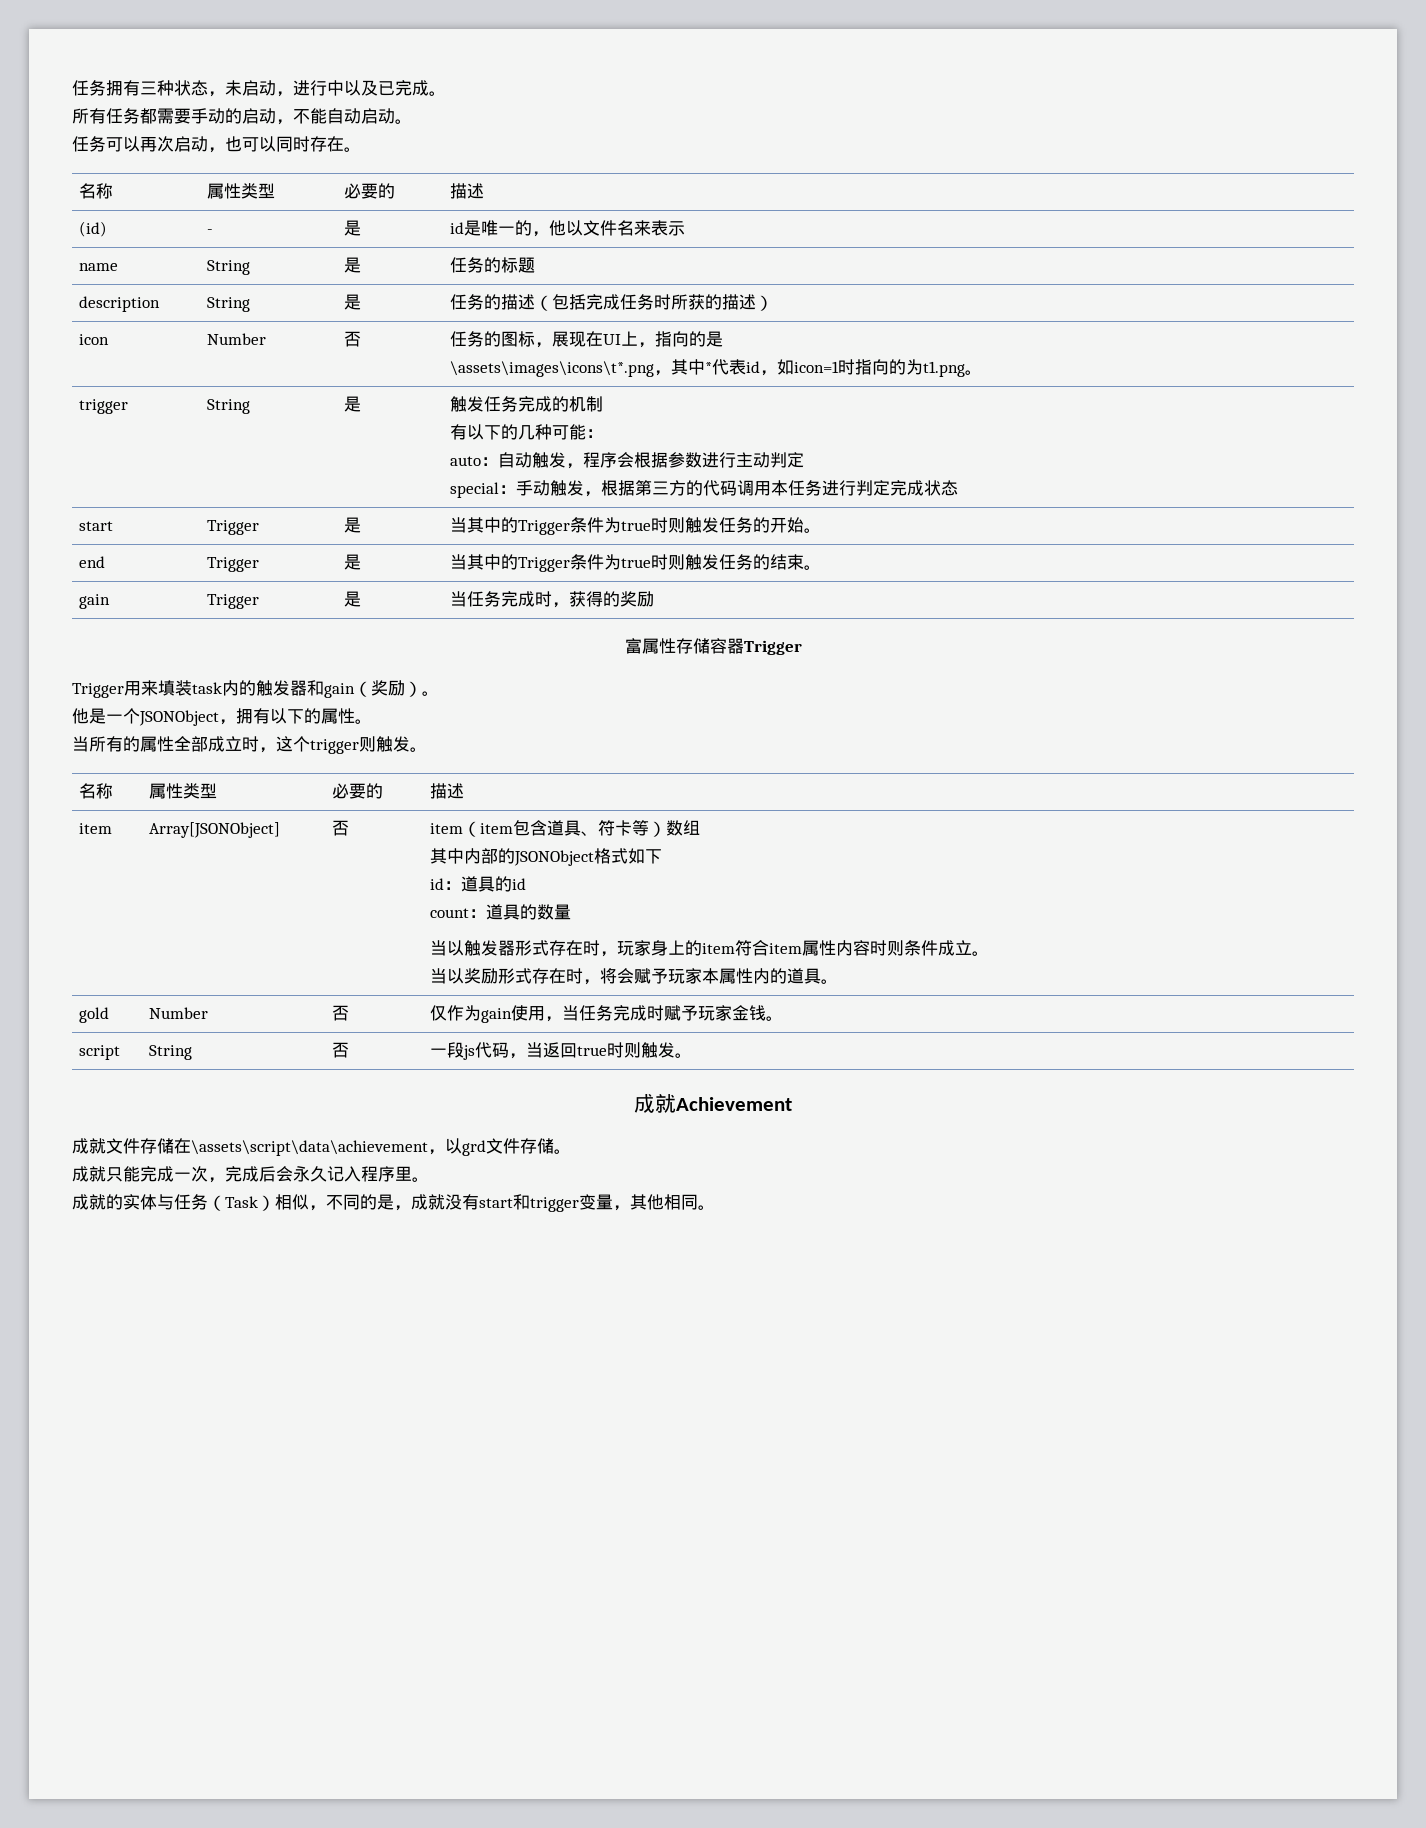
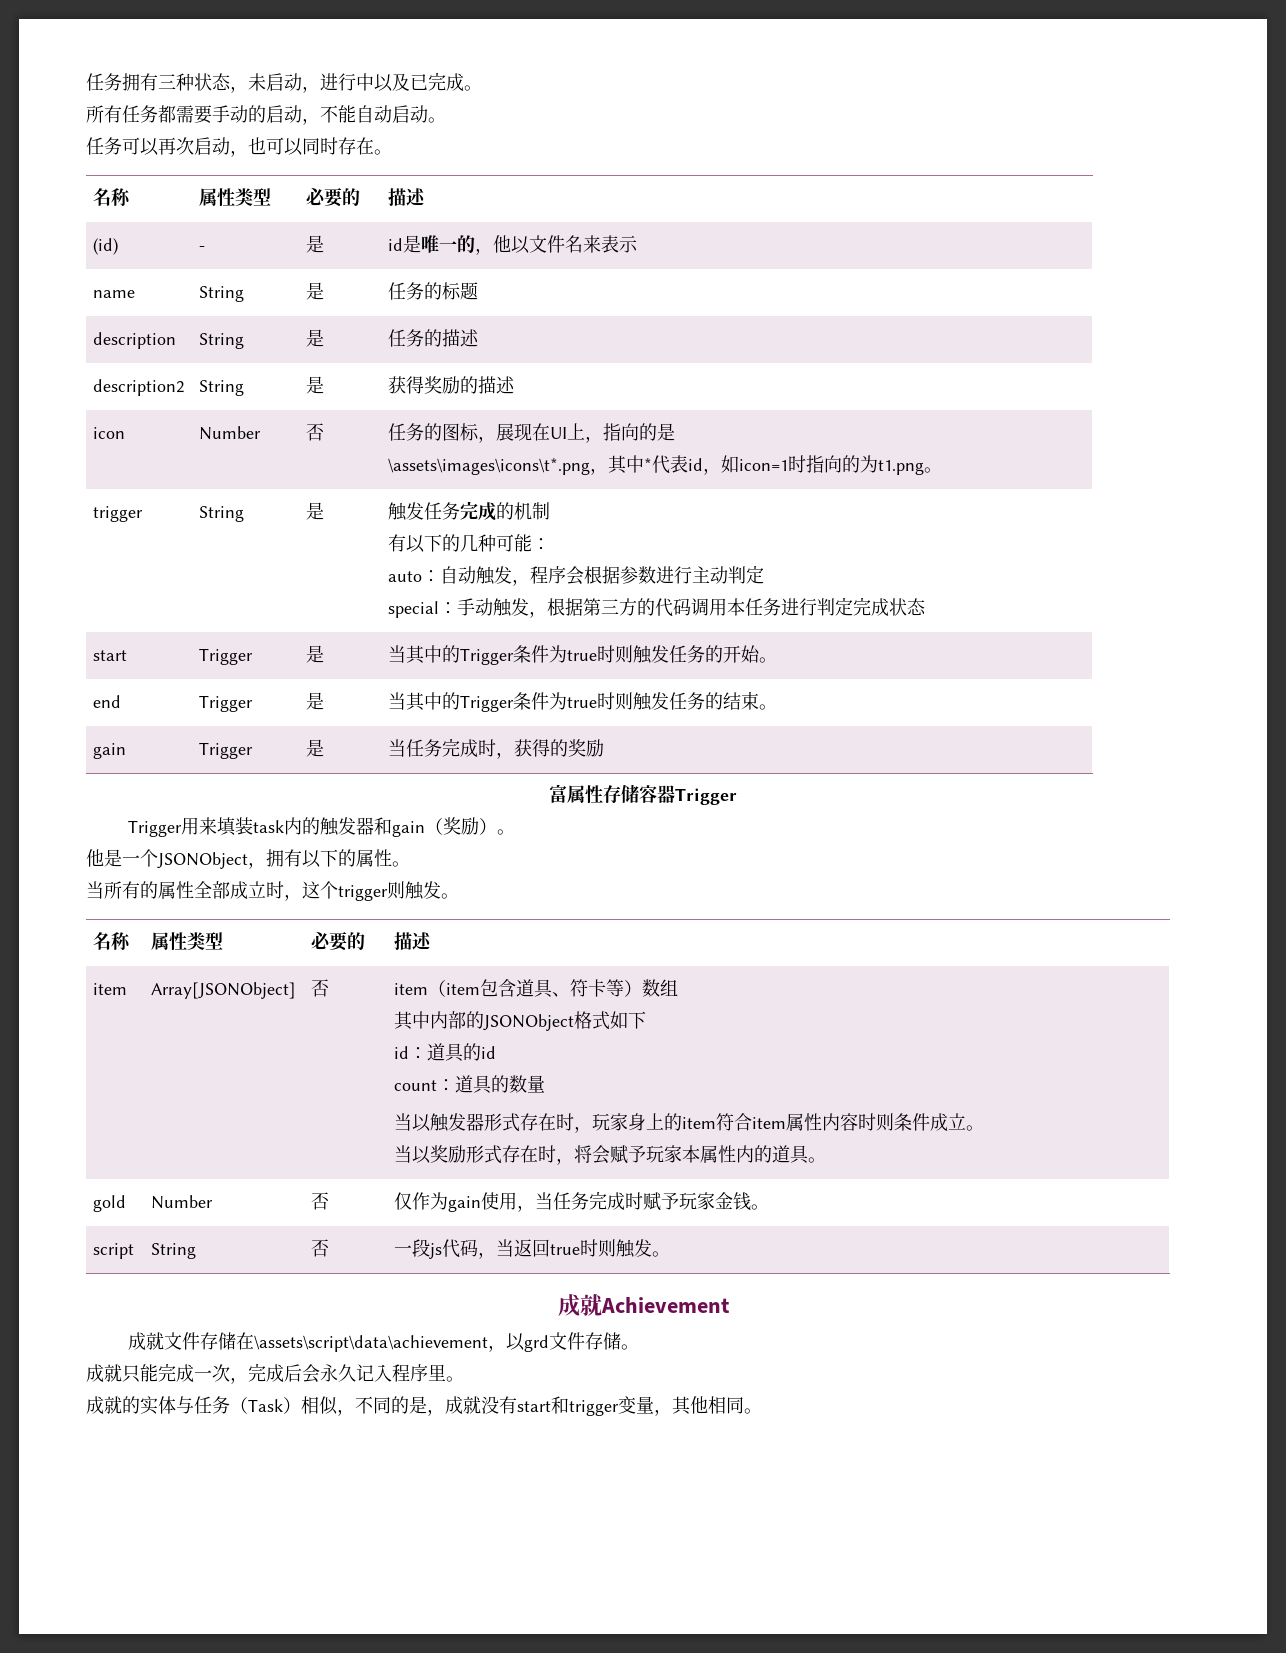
- description | String | 是 | 任务的描述（包括完成任务时所获的描述）
+ description | String | 是 | 任务的描述
+ description2 | String | 是 | 获得奖励的描述

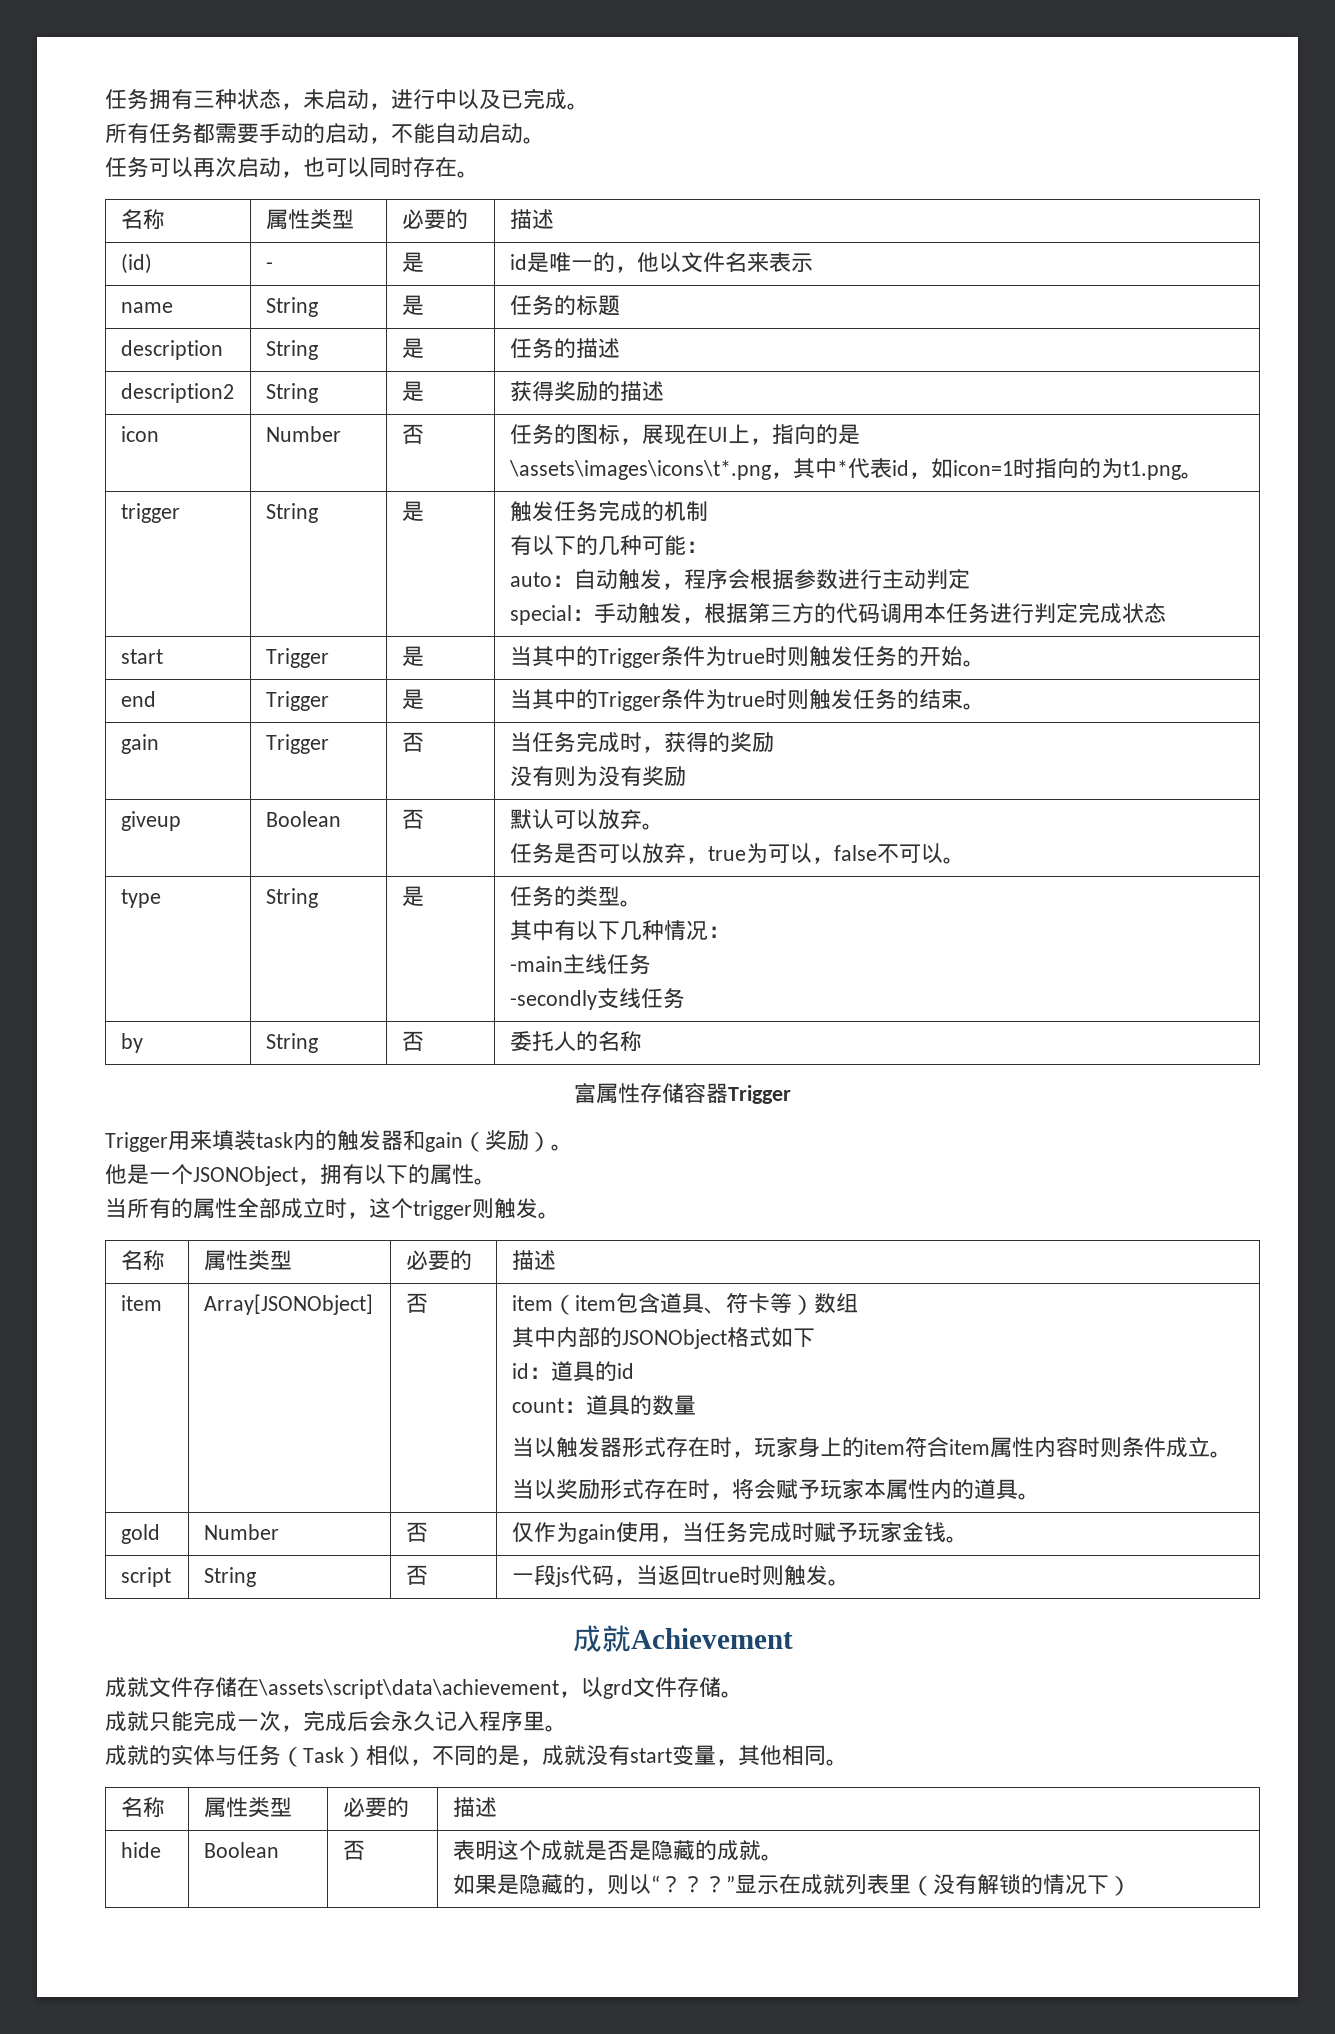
- gain | Trigger | 是 | 当任务完成时，获得的奖励
+ gain | Trigger | 否 | 当任务完成时，获得的奖励
+ 没有则为没有奖励
+ giveup | Boolean | 否 | 默认可以放弃。
+ 任务是否可以放弃，true为可以，false不可以。
+ type | String | 是 | 任务的类型。
+ 其中有以下几种情况：
+ -main主线任务
+ -secondly支线任务
+ by | String | 否 | 委托人的名称
- 成就的实体与任务（Task）相似，不同的是，成就没有start和trigger变量，其他相同。
+ 成就的实体与任务（Task）相似，不同的是，成就没有start变量，其他相同。
+ 名称 | 属性类型 | 必要的 | 描述
+ hide | Boolean | 否 | 表明这个成就是否是隐藏的成就。
+ 如果是隐藏的，则以“？？？”显示在成就列表里（没有解锁的情况下）

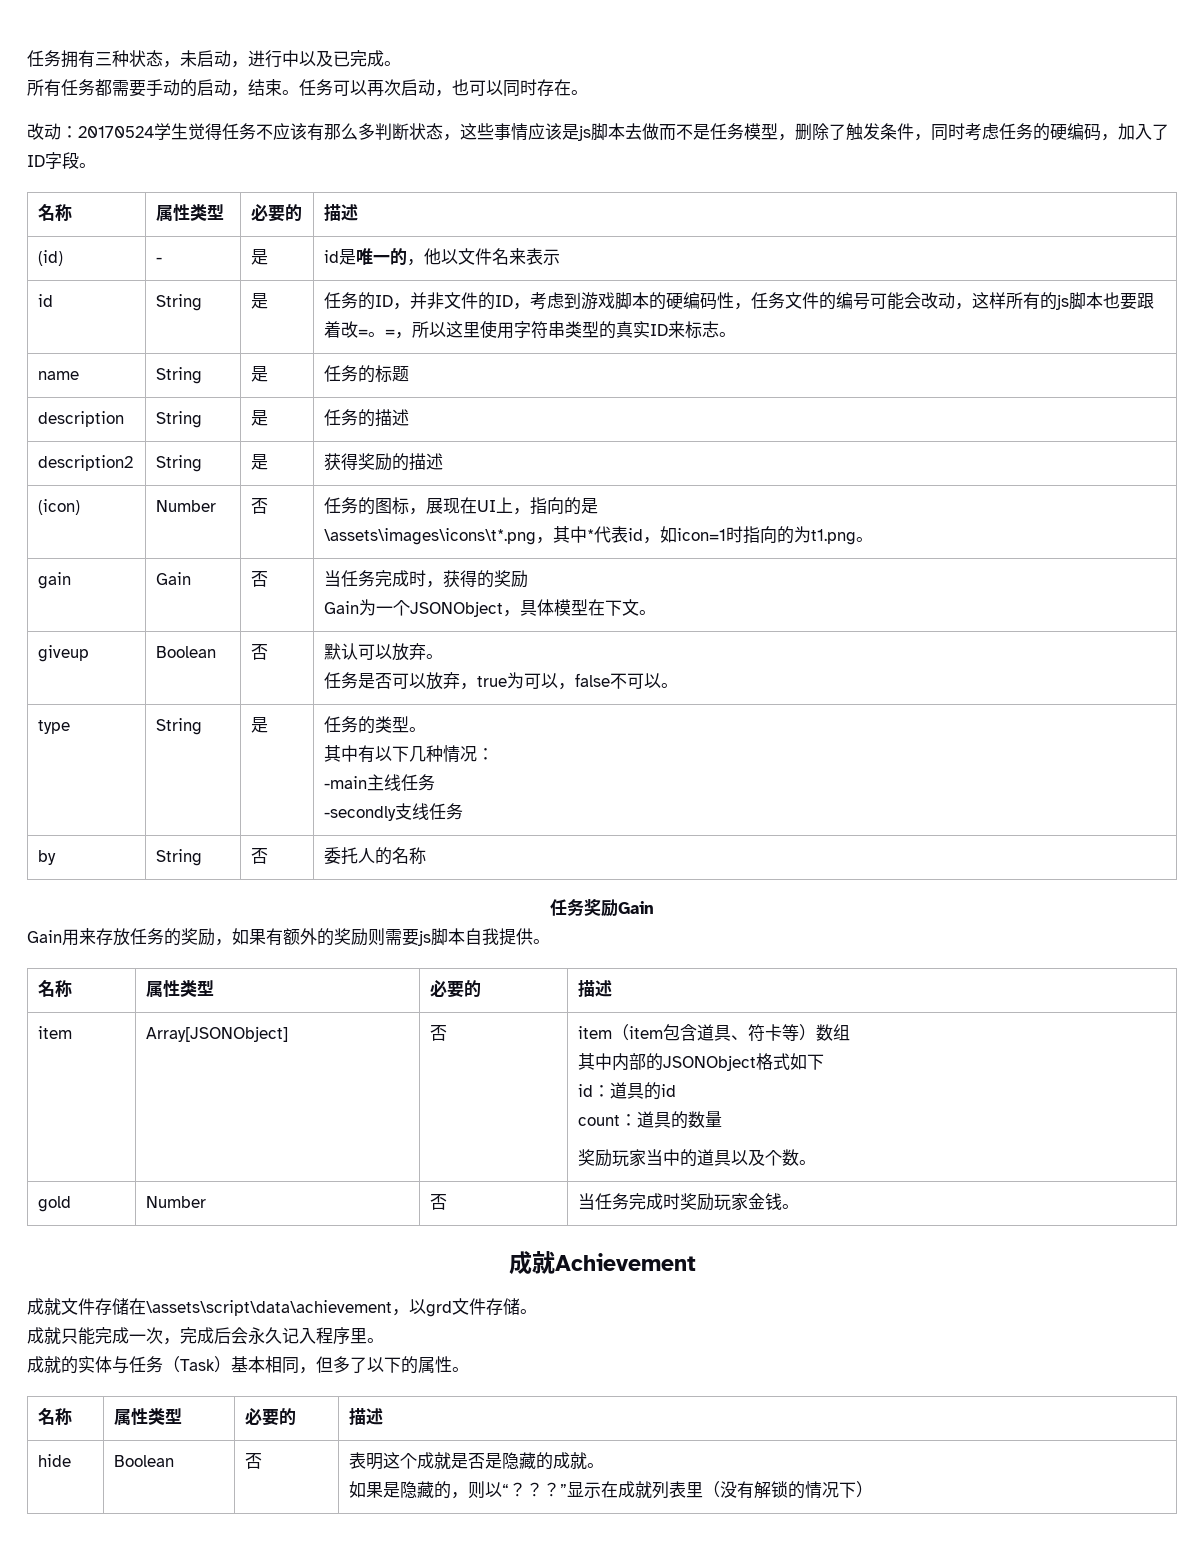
- 所有任务都需要手动的启动，不能自动启动。
- 任务可以再次启动，也可以同时存在。
+ 所有任务都需要手动的启动，结束。任务可以再次启动，也可以同时存在。
+ 改动：20170524学生觉得任务不应该有那么多判断状态，这些事情应该是js脚本去做而不是任务模型，删除了触发条件，同时考虑任务的硬编码，加入了ID字段。
+ id | String | 是 | 任务的ID，并非文件的ID，考虑到游戏脚本的硬编码性，任务文件的编号可能会改动，这样所有的js脚本也要跟着改=。=，所以这里使用字符串类型的真实ID来标志。
- icon | Number | 否 | 任务的图标，展现在UI上，指向的是
+ (icon) | Number | 否 | 任务的图标，展现在UI上，指向的是
- trigger | String | 是 | 触发任务完成的机制
- 有以下的几种可能：
- auto：自动触发，程序会根据参数进行主动判定
- special：手动触发，根据第三方的代码调用本任务进行判定完成状态
- start | Trigger | 是 | 当其中的Trigger条件为true时则触发任务的开始。
- end | Trigger | 是 | 当其中的Trigger条件为true时则触发任务的结束。
- gain | Trigger | 否 | 当任务完成时，获得的奖励
- 没有则为没有奖励
+ gain | Gain | 否 | 当任务完成时，获得的奖励
+ Gain为一个JSONObject，具体模型在下文。
- 富属性存储容器Trigger
- Trigger用来填装task内的触发器和gain（奖励）。
- 他是一个JSONObject，拥有以下的属性。
- 当所有的属性全部成立时，这个trigger则触发。
+ 任务奖励Gain
+ Gain用来存放任务的奖励，如果有额外的奖励则需要js脚本自我提供。
- 当以触发器形式存在时，玩家身上的item符合item属性内容时则条件成立。
- 当以奖励形式存在时，将会赋予玩家本属性内的道具。
+ 奖励玩家当中的道具以及个数。
- gold | Number | 否 | 仅作为gain使用，当任务完成时赋予玩家金钱。
+ gold | Number | 否 | 当任务完成时奖励玩家金钱。
- script | String | 否 | 一段js代码，当返回true时则触发。
- 成就的实体与任务（Task）相似，不同的是，成就没有start变量，其他相同。
+ 成就的实体与任务（Task）基本相同，但多了以下的属性。

